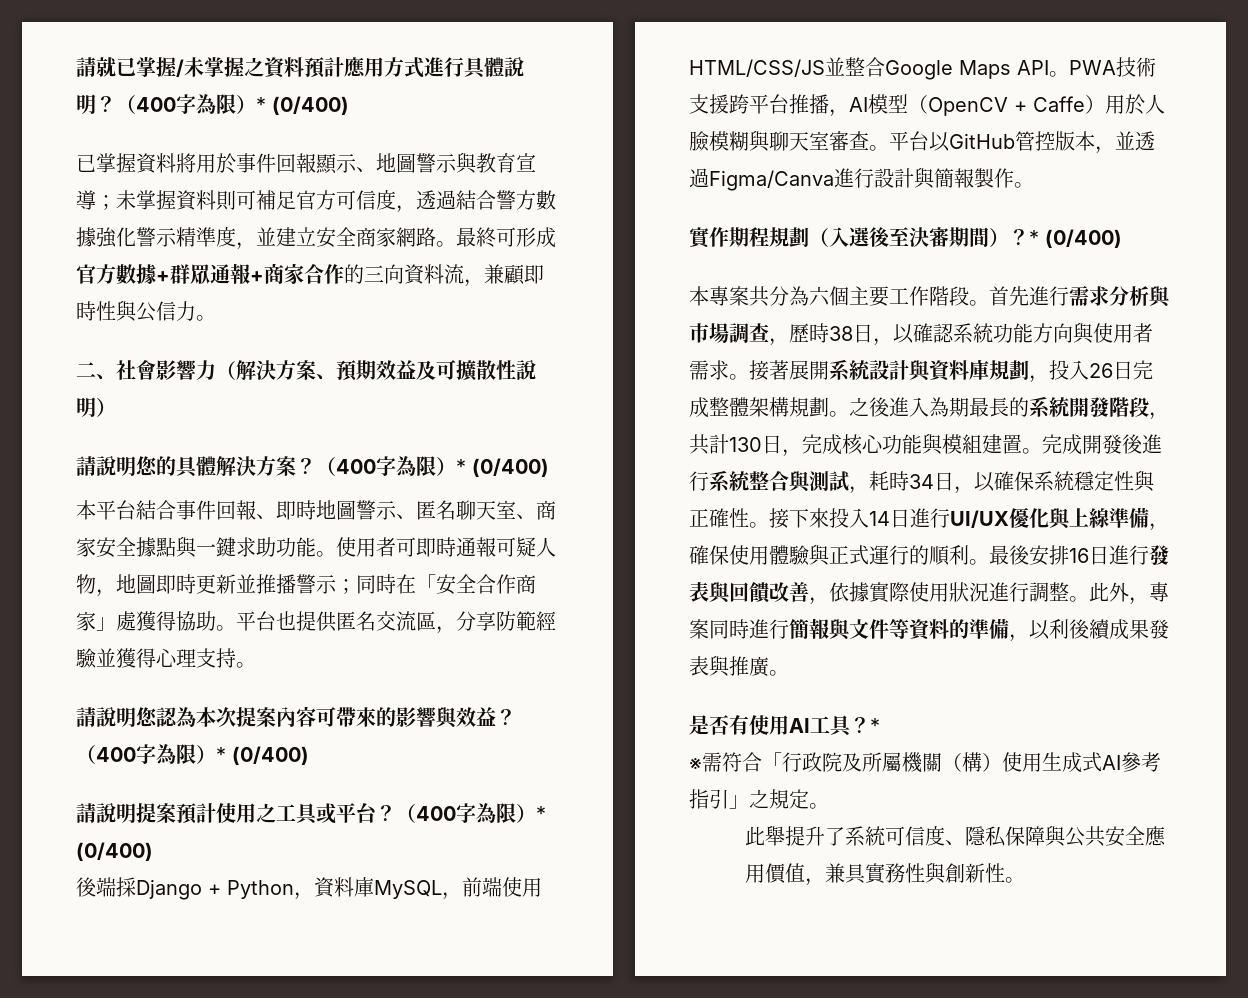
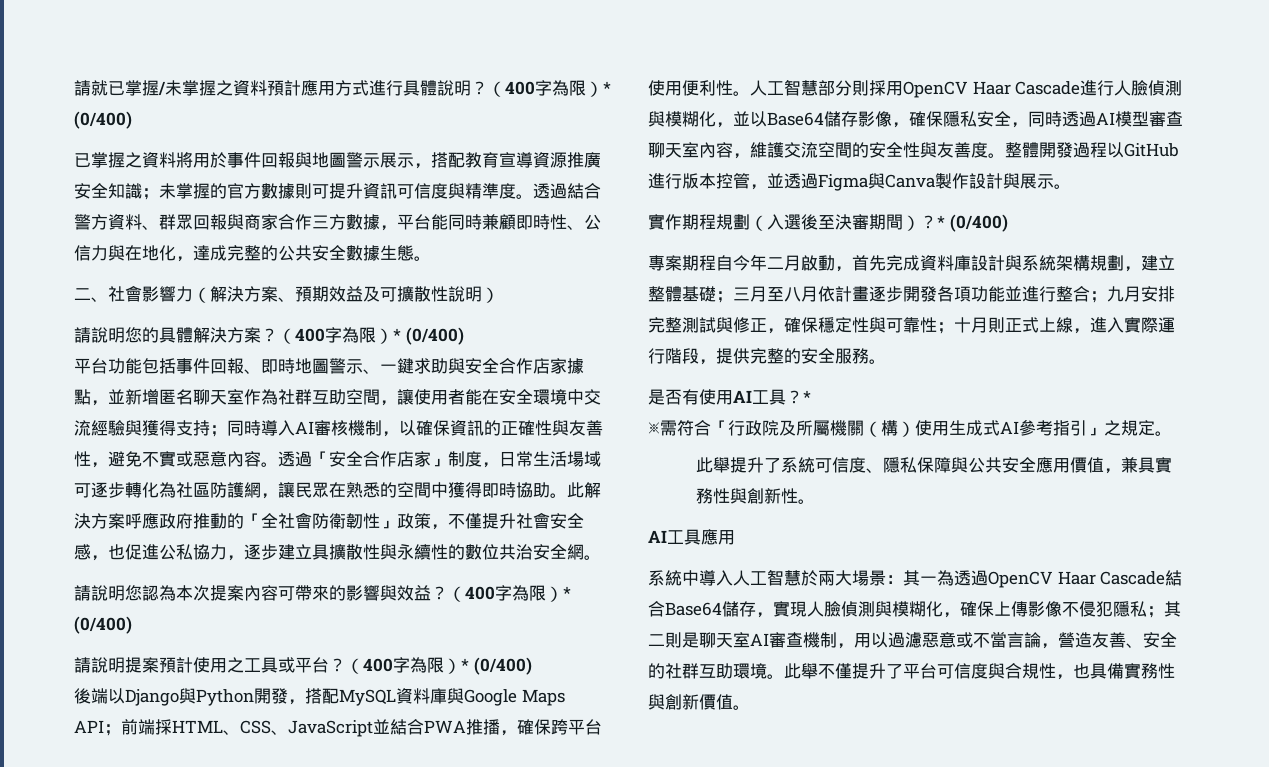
- 已掌握資料將用於事件回報顯示、地圖警示與教育宣導；未掌握資料則可補足官方可信度，透過結合警方數據強化警示精準度，並建立安全商家網路。最終可形成官方數據+群眾通報+商家合作的三向資料流，兼顧即時性與公信力。
+ 已掌握之資料將用於事件回報與地圖警示展示，搭配教育宣導資源推廣安全知識；未掌握的官方數據則可提升資訊可信度與精準度。透過結合警方資料、群眾回報與商家合作三方數據，平台能同時兼顧即時性、公信力與在地化，達成完整的公共安全數據生態。
- 本平台結合事件回報、即時地圖警示、匿名聊天室、商家安全據點與一鍵求助功能。使用者可即時通報可疑人物，地圖即時更新並推播警示；同時在「安全合作商家」處獲得協助。平台也提供匿名交流區，分享防範經驗並獲得心理支持。
+ 平台功能包括事件回報、即時地圖警示、一鍵求助與安全合作店家據點，並新增匿名聊天室作為社群互助空間，讓使用者能在安全環境中交流經驗與獲得支持；同時導入AI審核機制，以確保資訊的正確性與友善性，避免不實或惡意內容。透過「安全合作店家」制度，日常生活場域可逐步轉化為社區防護網，讓民眾在熟悉的空間中獲得即時協助。此解決方案呼應政府推動的「全社會防衛韌性」政策，不僅提升社會安全感，也促進公私協力，逐步建立具擴散性與永續性的數位共治安全網。
- 後端採Django + Python，資料庫MySQL，前端使用HTML/CSS/JS並整合Google Maps API。PWA技術支援跨平台推播，AI模型（OpenCV + Caffe）用於人臉模糊與聊天室審查。平台以GitHub管控版本，並透過Figma/Canva進行設計與簡報製作。
+ 後端以Django與Python開發，搭配MySQL資料庫與Google Maps API；前端採HTML、CSS、JavaScript並結合PWA推播，確保跨平台使用便利性。人工智慧部分則採用OpenCV Haar Cascade進行人臉偵測與模糊化，並以Base64儲存影像，確保隱私安全，同時透過AI模型審查聊天室內容，維護交流空間的安全性與友善度。整體開發過程以GitHub進行版本控管，並透過Figma與Canva製作設計與展示。
- 本專案共分為六個主要工作階段。首先進行需求分析與市場調查，歷時38日，以確認系統功能方向與使用者需求。接著展開系統設計與資料庫規劃，投入26日完成整體架構規劃。之後進入為期最長的系統開發階段，共計130日，完成核心功能與模組建置。完成開發後進行系統整合與測試，耗時34日，以確保系統穩定性與正確性。接下來投入14日進行UI/UX優化與上線準備，確保使用體驗與正式運行的順利。最後安排16日進行發表與回饋改善，依據實際使用狀況進行調整。此外，專案同時進行簡報與文件等資料的準備，以利後續成果發表與推廣。
+ 專案期程自今年二月啟動，首先完成資料庫設計與系統架構規劃，建立整體基礎；三月至八月依計畫逐步開發各項功能並進行整合；九月安排完整測試與修正，確保穩定性與可靠性；十月則正式上線，進入實際運行階段，提供完整的安全服務。
+ AI工具應用
+ 系統中導入人工智慧於兩大場景：其一為透過OpenCV Haar Cascade結合Base64儲存，實現人臉偵測與模糊化，確保上傳影像不侵犯隱私；其二則是聊天室AI審查機制，用以過濾惡意或不當言論，營造友善、安全的社群互助環境。此舉不僅提升了平台可信度與合規性，也具備實務性與創新價值。

